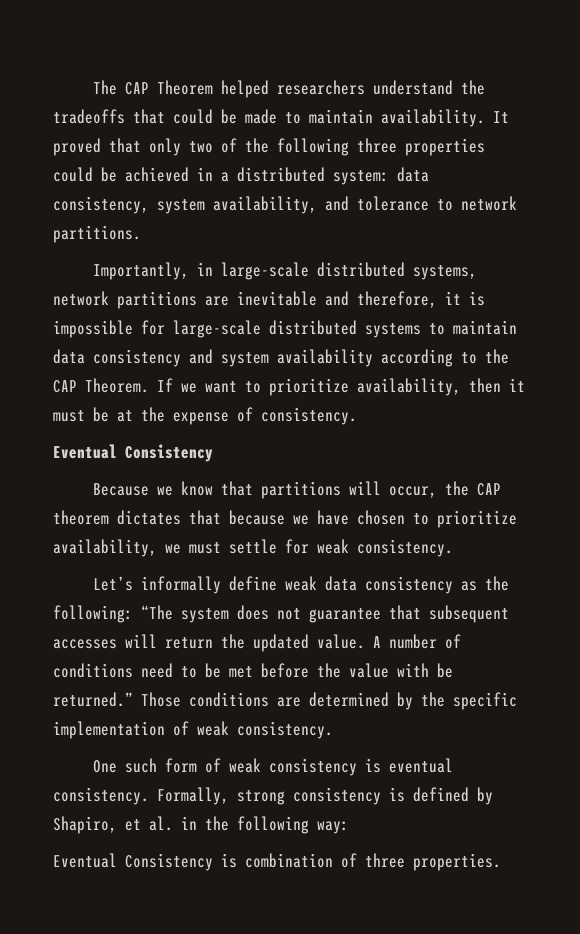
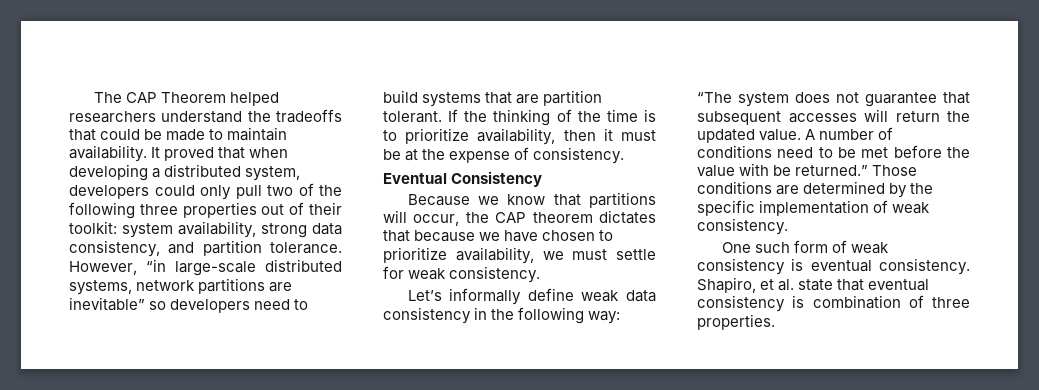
- It proved that only two of the following three properties could be achieved in a distributed system: data consistency, system availability, and tolerance to network partitions.
- Importantly, in large-scale distributed systems, network partitions are inevitable and therefore, it is impossible for large-scale distributed systems to maintain data consistency and system availability according to the CAP Theorem. If we want to prioritize availability, then it must be at the expense of consistency.
+ It proved that when developing a distributed system, developers could only pull two of the following three properties out of their toolkit: system availability, strong data consistency, and partition tolerance. However, “in large-scale distributed systems, network partitions are inevitable” so developers need to build systems that are partition tolerant. If the thinking of the time is to prioritize availability, then it must be at the expense of consistency.
- Let’s informally define weak data consistency as the following: “The system does not guarantee that subsequent accesses will return the updated value.
+ Let’s informally define weak data consistency in the following way: “The system does not guarantee that subsequent accesses will return the updated value.
- Formally, strong consistency is defined by Shapiro, et al. in the following way:
- Eventual Consistency is combination of three properties.
+ Shapiro, et al. state that eventual consistency is combination of three properties.

